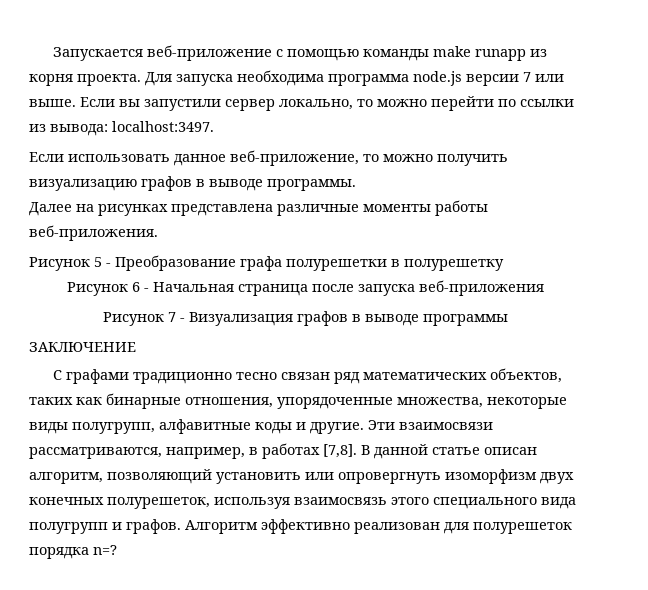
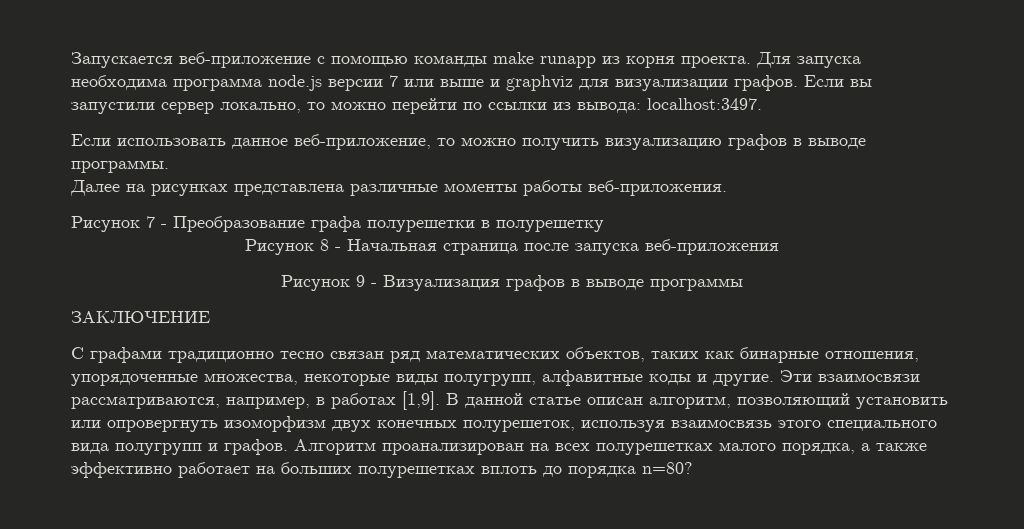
- Для запуска необходима программа node.js версии 7 или выше.
+ Для запуска необходима программа node.js версии 7 или выше и graphviz для визуализации графов.
- Рисунок 5 - Преобразование графа полурешетки в полурешетку
+ Рисунок 7 - Преобразование графа полурешетки в полурешетку
- Рисунок 6 - Начальная страница после запуска веб-приложения
+ Рисунок 8 - Начальная страница после запуска веб-приложения
- Рисунок 7 - Визуализация графов в выводе программы
+ Рисунок 9 - Визуализация графов в выводе программы
- Эти взаимосвязи рассматриваются, например, в работах [7,8].
+ Эти взаимосвязи рассматриваются, например, в работах [1,9].
- Алгоритм эффективно реализован для полурешеток порядка n=?
+ Алгоритм проанализирован на всех полурешетках малого порядка, а также эффективно работает на больших полурешетках вплоть до порядка n=80?

